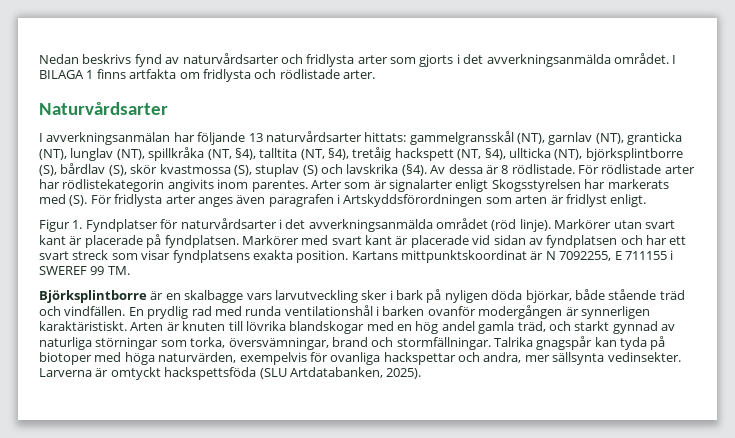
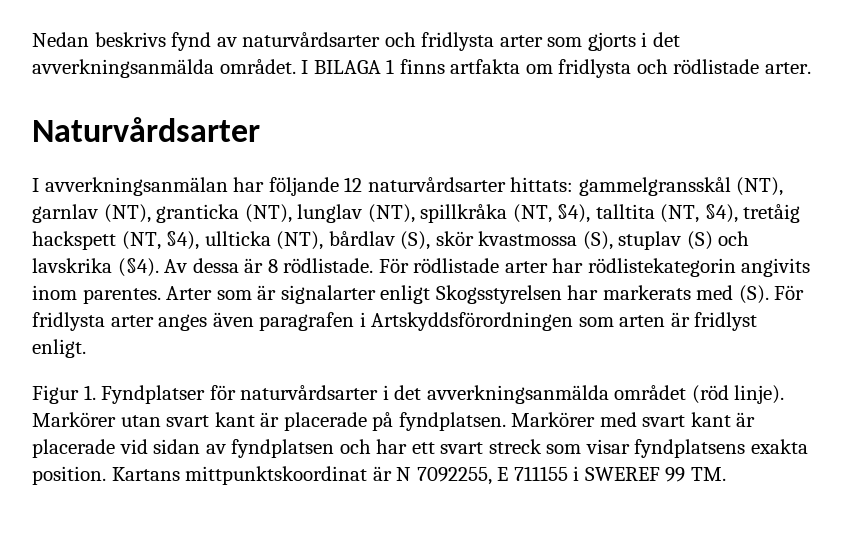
- I avverkningsanmälan har följande 13 naturvårdsarter hittats: gammelgransskål (NT), garnlav (NT), granticka (NT), lunglav (NT), spillkråka (NT, §4), talltita (NT, §4), tretåig hackspett (NT, §4), ullticka (NT), björksplintborre (S), bårdlav (S), skör kvastmossa (S), stuplav (S) och lavskrika (§4).
+ I avverkningsanmälan har följande 12 naturvårdsarter hittats: gammelgransskål (NT), garnlav (NT), granticka (NT), lunglav (NT), spillkråka (NT, §4), talltita (NT, §4), tretåig hackspett (NT, §4), ullticka (NT), bårdlav (S), skör kvastmossa (S), stuplav (S) och lavskrika (§4).
- Björksplintborre är en skalbagge vars larvutveckling sker i bark på nyligen döda björkar, både stående träd och vindfällen. En prydlig rad med runda ventilationshål i barken ovanför modergången är synnerligen karaktäristiskt. Arten är knuten till lövrika blandskogar med en hög andel gamla träd, och starkt gynnad av naturliga störningar som torka, översvämningar, brand och stormfällningar. Talrika gnagspår kan tyda på biotoper med höga naturvärden, exempelvis för ovanliga hackspettar och andra, mer sällsynta vedinsekter. Larverna är omtyckt hackspettsföda (SLU Artdatabanken, 2025).

